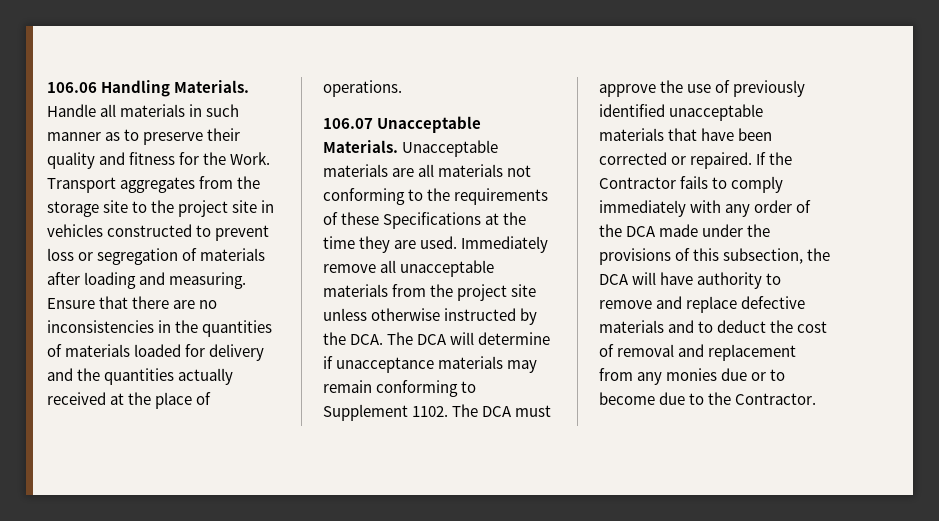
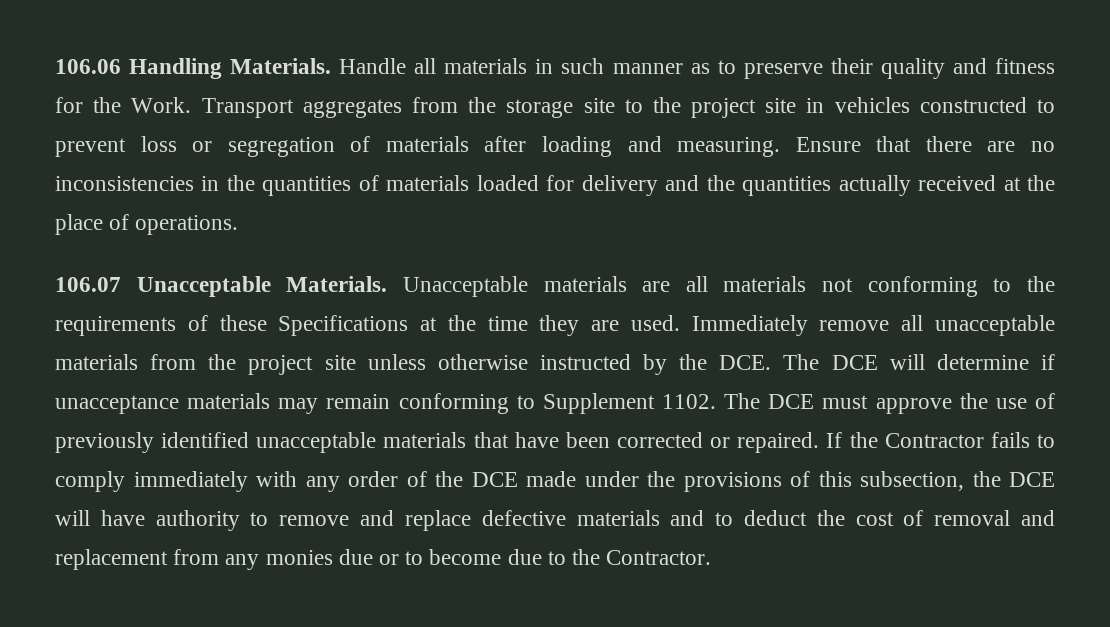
- Immediately remove all unacceptable materials from the project site unless otherwise instructed by the DCA. The DCA will determine if unacceptance materials may remain conforming to Supplement 1102.
+ Immediately remove all unacceptable materials from the project site unless otherwise instructed by the DCE. The DCE will determine if unacceptance materials may remain conforming to Supplement 1102.
- The DCA must approve the use of previously identified unacceptable materials that have been corrected or repaired.
+ The DCE must approve the use of previously identified unacceptable materials that have been corrected or repaired.
- If the Contractor fails to comply immediately with any order of the DCA made under the provisions of this subsection, the DCA will have authority to remove and replace defective materials and to deduct the cost of removal and replacement from any monies due or to become due to the Contractor.
+ If the Contractor fails to comply immediately with any order of the DCE made under the provisions of this subsection, the DCE will have authority to remove and replace defective materials and to deduct the cost of removal and replacement from any monies due or to become due to the Contractor.

